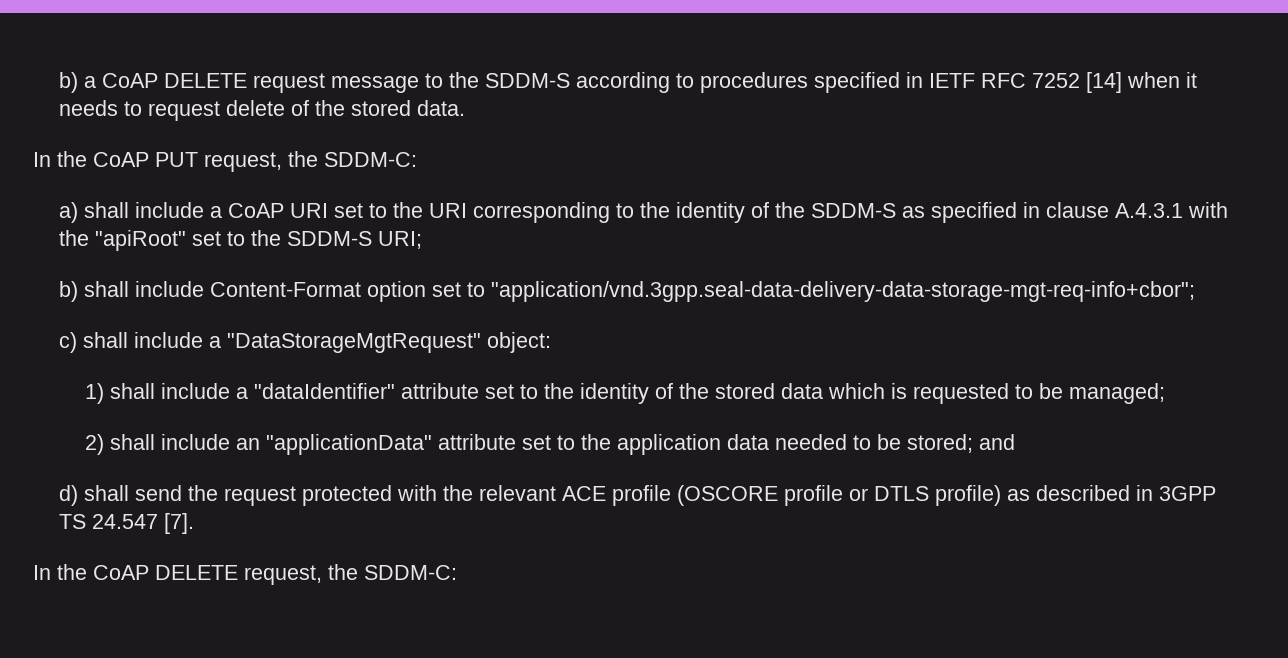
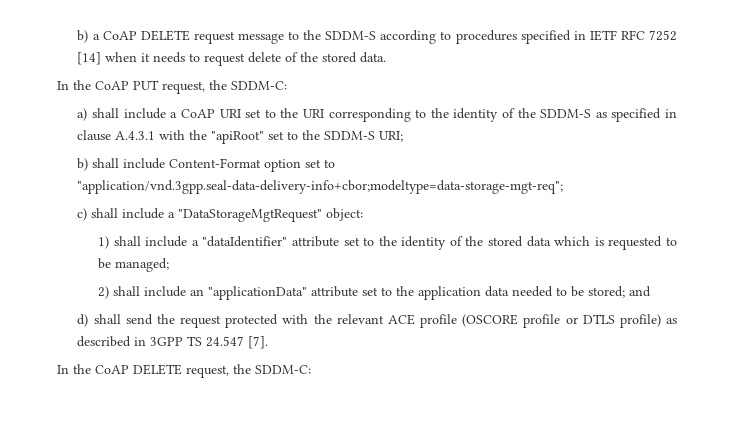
- b) shall include Content-Format option set to "application/vnd.3gpp.seal-data-delivery-data-storage-mgt-req-info+cbor";
+ b) shall include Content-Format option set to "application/vnd.3gpp.seal-data-delivery-info+cbor;modeltype=data-storage-mgt-req";

